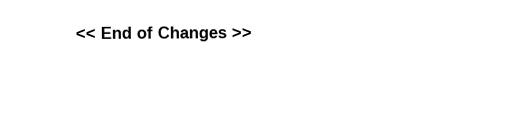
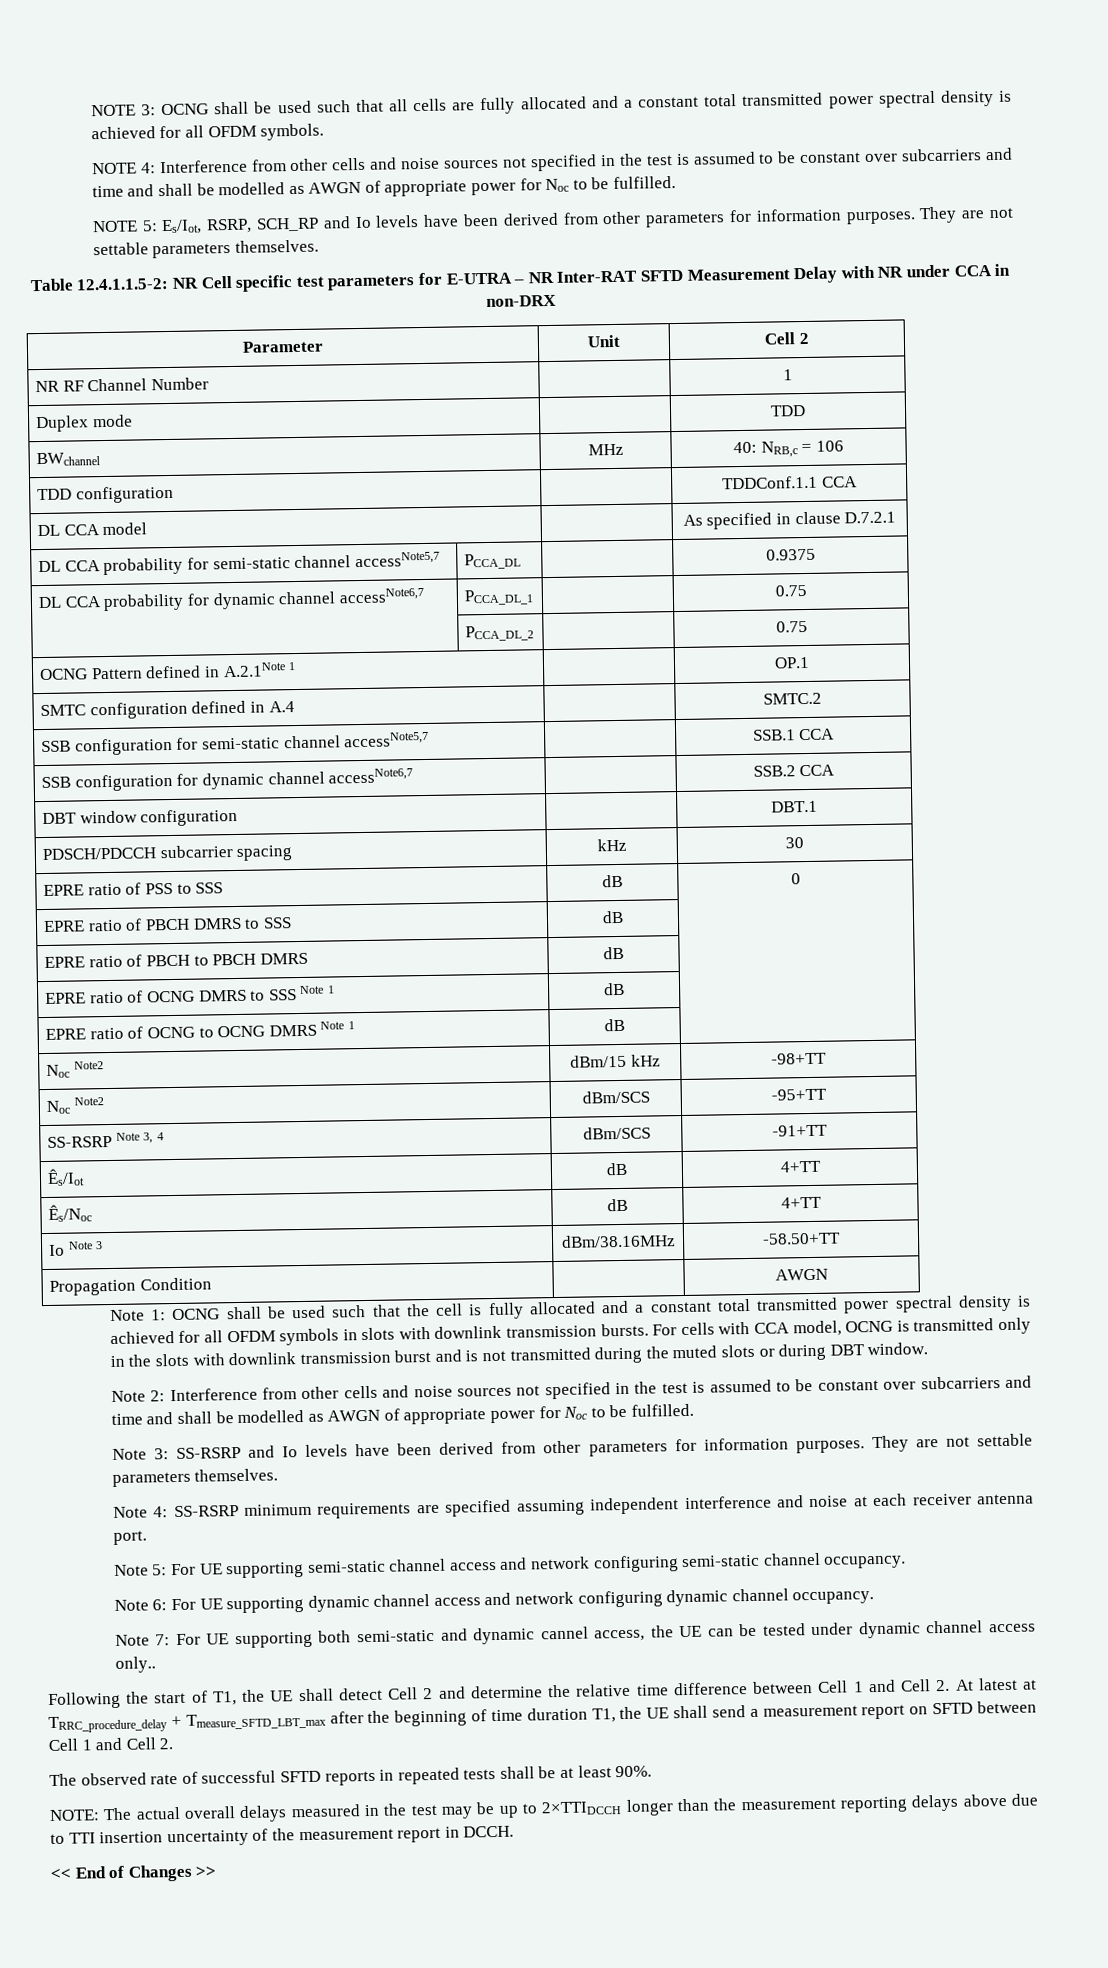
+ NOTE 3: OCNG shall be used such that all cells are fully allocated and a constant total transmitted power spectral density is achieved for all OFDM symbols.
+ NOTE 4: Interference from other cells and noise sources not specified in the test is assumed to be constant over subcarriers and time and shall be modelled as AWGN of appropriate power for Noc to be fulfilled.
+ NOTE 5: Es/Iot, RSRP, SCH_RP and Io levels have been derived from other parameters for information purposes. They are not settable parameters themselves.
+ Table 12.4.1.1.5-2: NR Cell specific test parameters for E-UTRA – NR Inter-RAT SFTD Measurement Delay with NR under CCA in non-DRX
+ Parameter | Unit | Cell 2
+ NR RF Channel Number | | 1
+ Duplex mode | | TDD
+ BWchannel | MHz | 40: NRB,c = 106
+ TDD configuration | | TDDConf.1.1 CCA
+ DL CCA model | | As specified in clause D.7.2.1
+ DL CCA probability for semi-static channel accessNote5,7 | PCCA_DL | | 0.9375
+ DL CCA probability for dynamic channel accessNote6,7 | PCCA_DL_1 | | 0.75
+ | PCCA_DL_2 | | 0.75
+ OCNG Pattern defined in A.2.1Note 1 | | OP.1
+ SMTC configuration defined in A.4 | | SMTC.2
+ SSB configuration for semi-static channel accessNote5,7 | | SSB.1 CCA
+ SSB configuration for dynamic channel accessNote6,7 | | SSB.2 CCA
+ DBT window configuration | | DBT.1
+ PDSCH/PDCCH subcarrier spacing | kHz | 30
+ EPRE ratio of PSS to SSS | dB | 0
+ EPRE ratio of PBCH DMRS to SSS | dB |
+ EPRE ratio of PBCH to PBCH DMRS | dB |
+ EPRE ratio of OCNG DMRS to SSS Note 1 | dB |
+ EPRE ratio of OCNG to OCNG DMRS Note 1 | dB |
+ Noc Note2 | dBm/15 kHz | -98+TT
+ Noc Note2 | dBm/SCS | -95+TT
+ SS-RSRP Note 3, 4 | dBm/SCS | -91+TT
+ Ês/Iot | dB | 4+TT
+ Ês/Noc | dB | 4+TT
+ Io Note 3 | dBm/38.16MHz | -58.50+TT
+ Propagation Condition | | AWGN
+ Note 1: OCNG shall be used such that the cell is fully allocated and a constant total transmitted power spectral density is achieved for all OFDM symbols in slots with downlink transmission bursts. For cells with CCA model, OCNG is transmitted only in the slots with downlink transmission burst and is not transmitted during the muted slots or during DBT window.
+ Note 2: Interference from other cells and noise sources not specified in the test is assumed to be constant over subcarriers and time and shall be modelled as AWGN of appropriate power for Noc to be fulfilled.
+ Note 3: SS-RSRP and Io levels have been derived from other parameters for information purposes. They are not settable parameters themselves.
+ Note 4: SS-RSRP minimum requirements are specified assuming independent interference and noise at each receiver antenna port.
+ Note 5: For UE supporting semi-static channel access and network configuring semi-static channel occupancy.
+ Note 6: For UE supporting dynamic channel access and network configuring dynamic channel occupancy.
+ Note 7: For UE supporting both semi-static and dynamic cannel access, the UE can be tested under dynamic channel access only..
+ Following the start of T1, the UE shall detect Cell 2 and determine the relative time difference between Cell 1 and Cell 2. At latest at TRRC_procedure_delay + Tmeasure_SFTD_LBT_max after the beginning of time duration T1, the UE shall send a measurement report on SFTD between Cell 1 and Cell 2.
+ The observed rate of successful SFTD reports in repeated tests shall be at least 90%.
+ NOTE: The actual overall delays measured in the test may be up to 2×TTIDCCH longer than the measurement reporting delays above due to TTI insertion uncertainty of the measurement report in DCCH.

